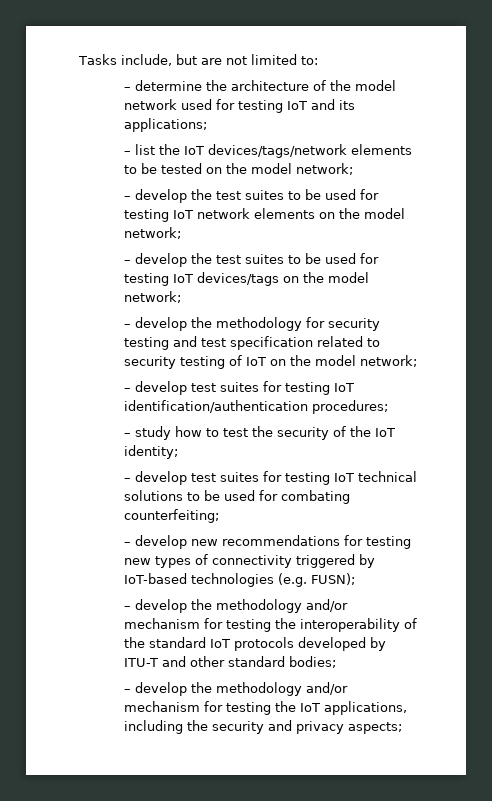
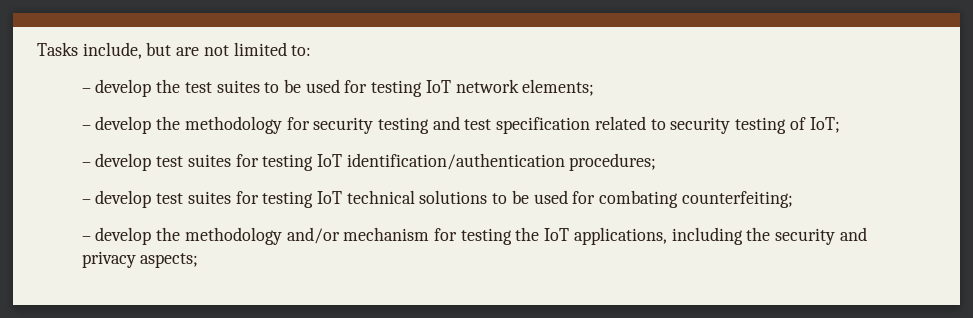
- – determine the architecture of the model network used for testing IoT and its applications;
- – list the IoT devices/tags/network elements to be tested on the model network;
- – develop the test suites to be used for testing IoT network elements on the model network;
- – develop the test suites to be used for testing IoT devices/tags on the model network;
+ – develop the test suites to be used for testing IoT network elements;
- – develop the methodology for security testing and test specification related to security testing of IoT on the model network;
+ – develop the methodology for security testing and test specification related to security testing of IoT;
- – study how to test the security of the IoT identity;
- – develop new recommendations for testing new types of connectivity triggered by IoT-based technologies (e.g. FUSN);
- – develop the methodology and/or mechanism for testing the interoperability of the standard IoT protocols developed by ITU-T and other standard bodies;

